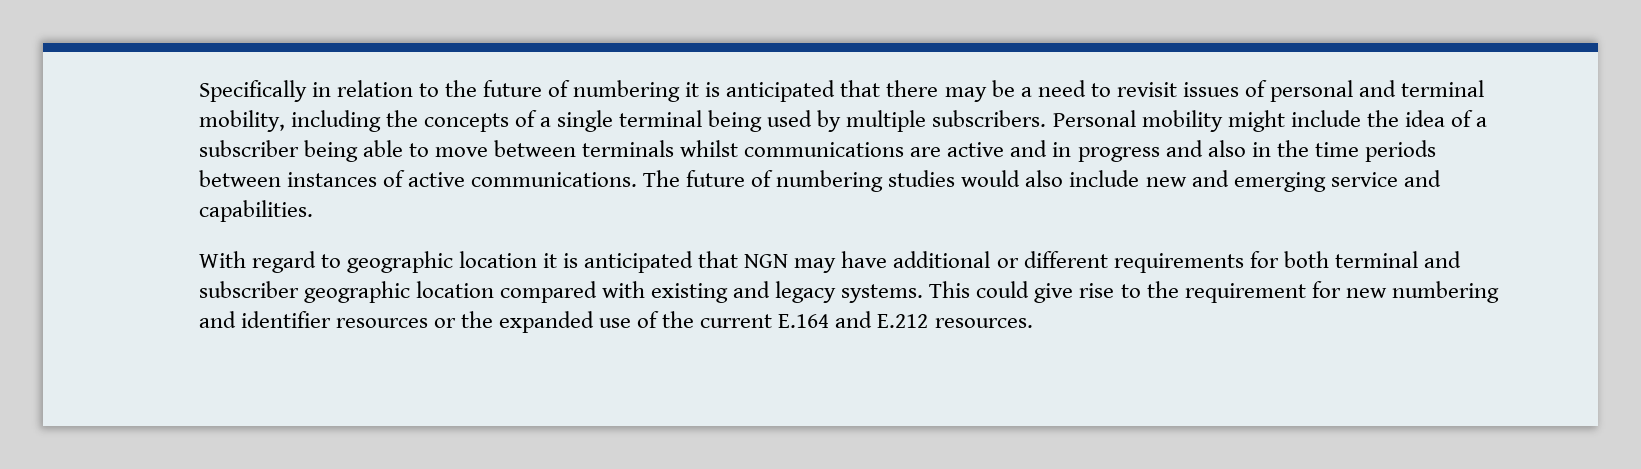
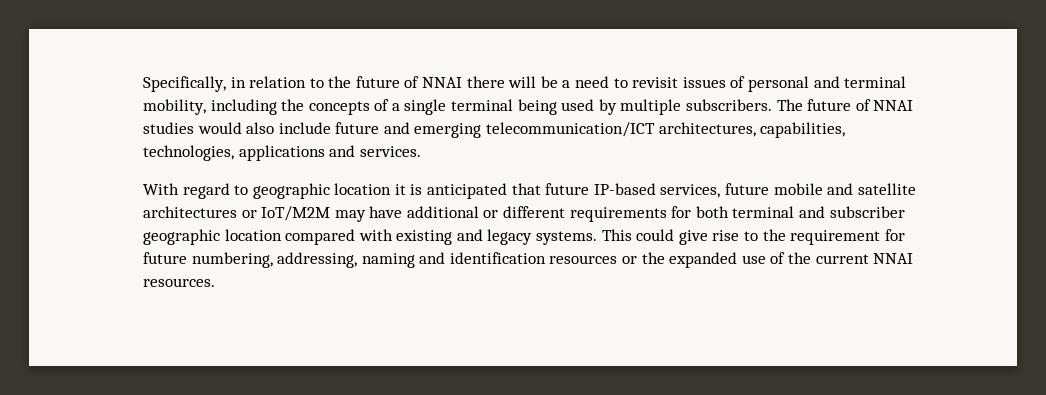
- Specifically in relation to the future of numbering it is anticipated that there may be a need to revisit issues of personal and terminal mobility, including the concepts of a single terminal being used by multiple subscribers.
+ Specifically, in relation to the future of NNAI there will be a need to revisit issues of personal and terminal mobility, including the concepts of a single terminal being used by multiple subscribers.
- Personal mobility might include the idea of a subscriber being able to move between terminals whilst communications are active and in progress and also in the time periods between instances of active communications.
- The future of numbering studies would also include new and emerging service and capabilities.
+ The future of NNAI studies would also include future and emerging telecommunication/ICT architectures, capabilities, technologies, applications and services.
- With regard to geographic location it is anticipated that NGN may have additional or different requirements for both terminal and subscriber geographic location compared with existing and legacy systems.
+ With regard to geographic location it is anticipated that future IP-based services, future mobile and satellite architectures or IoT/M2M may have additional or different requirements for both terminal and subscriber geographic location compared with existing and legacy systems.
- This could give rise to the requirement for new numbering and identifier resources or the expanded use of the current E.164 and E.212 resources.
+ This could give rise to the requirement for future numbering, addressing, naming and identification resources or the expanded use of the current NNAI resources.

